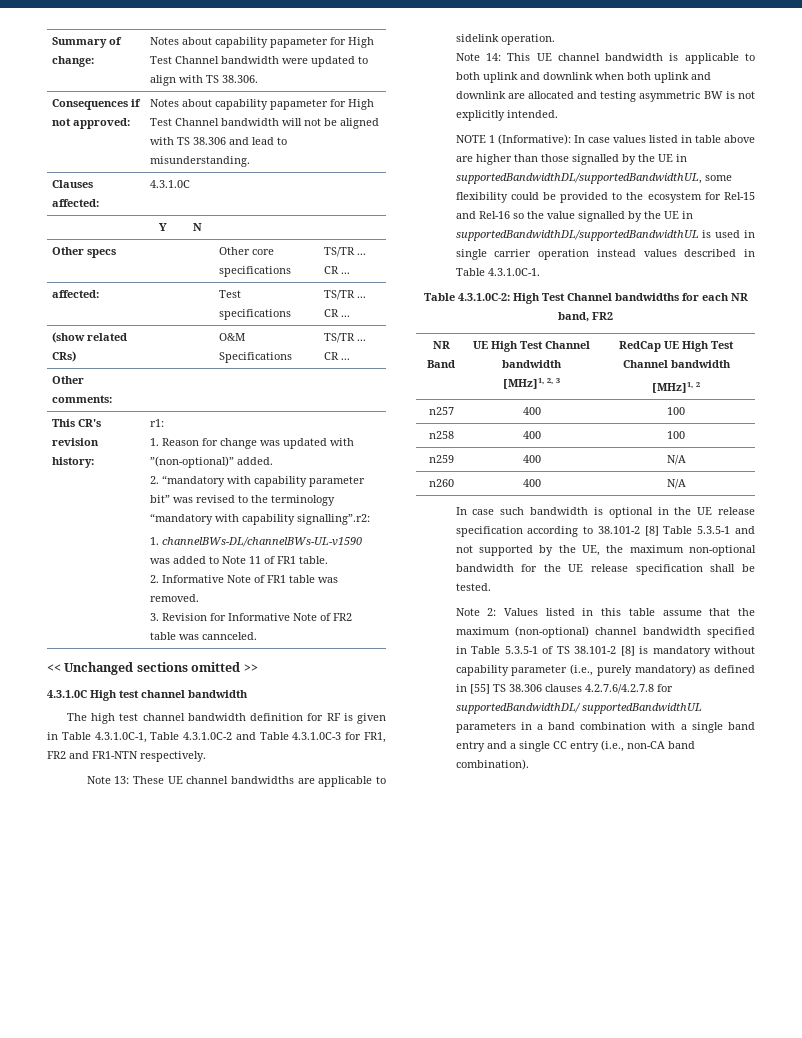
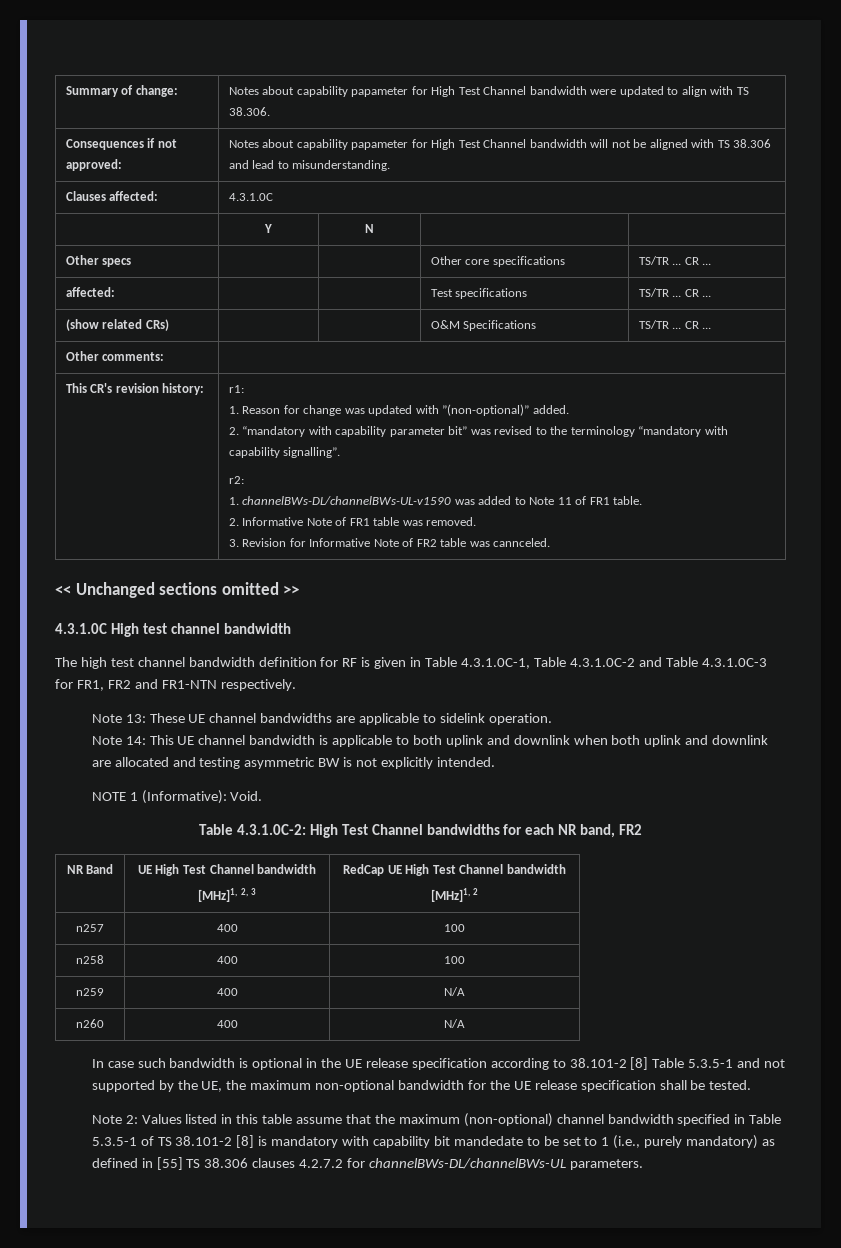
- 2. “mandatory with capability parameter bit” was revised to the terminology “mandatory with capability signalling”.r2:
+ 2. “mandatory with capability parameter bit” was revised to the terminology “mandatory with capability signalling”.
+ r2:
- NOTE 1 (Informative): In case values listed in table above are higher than those signalled by the UE in supportedBandwidthDL/supportedBandwidthUL, some flexibility could be provided to the ecosystem for Rel-15 and Rel-16 so the value signalled by the UE in supportedBandwidthDL/supportedBandwidthUL is used in single carrier operation instead values described in Table 4.3.1.0C-1.
+ NOTE 1 (Informative): Void.
- Note 2: Values listed in this table assume that the maximum (non-optional) channel bandwidth specified in Table 5.3.5-1 of TS 38.101-2 [8] is mandatory without capability parameter (i.e., purely mandatory) as defined in [55] TS 38.306 clauses 4.2.7.6/4.2.7.8 for supportedBandwidthDL/ supportedBandwidthUL parameters in a band combination with a single band entry and a single CC entry (i.e., non-CA band combination).
+ Note 2: Values listed in this table assume that the maximum (non-optional) channel bandwidth specified in Table 5.3.5-1 of TS 38.101-2 [8] is mandatory with capability bit mandedate to be set to 1 (i.e., purely mandatory) as defined in [55] TS 38.306 clauses 4.2.7.2 for channelBWs-DL/channelBWs-UL parameters.

